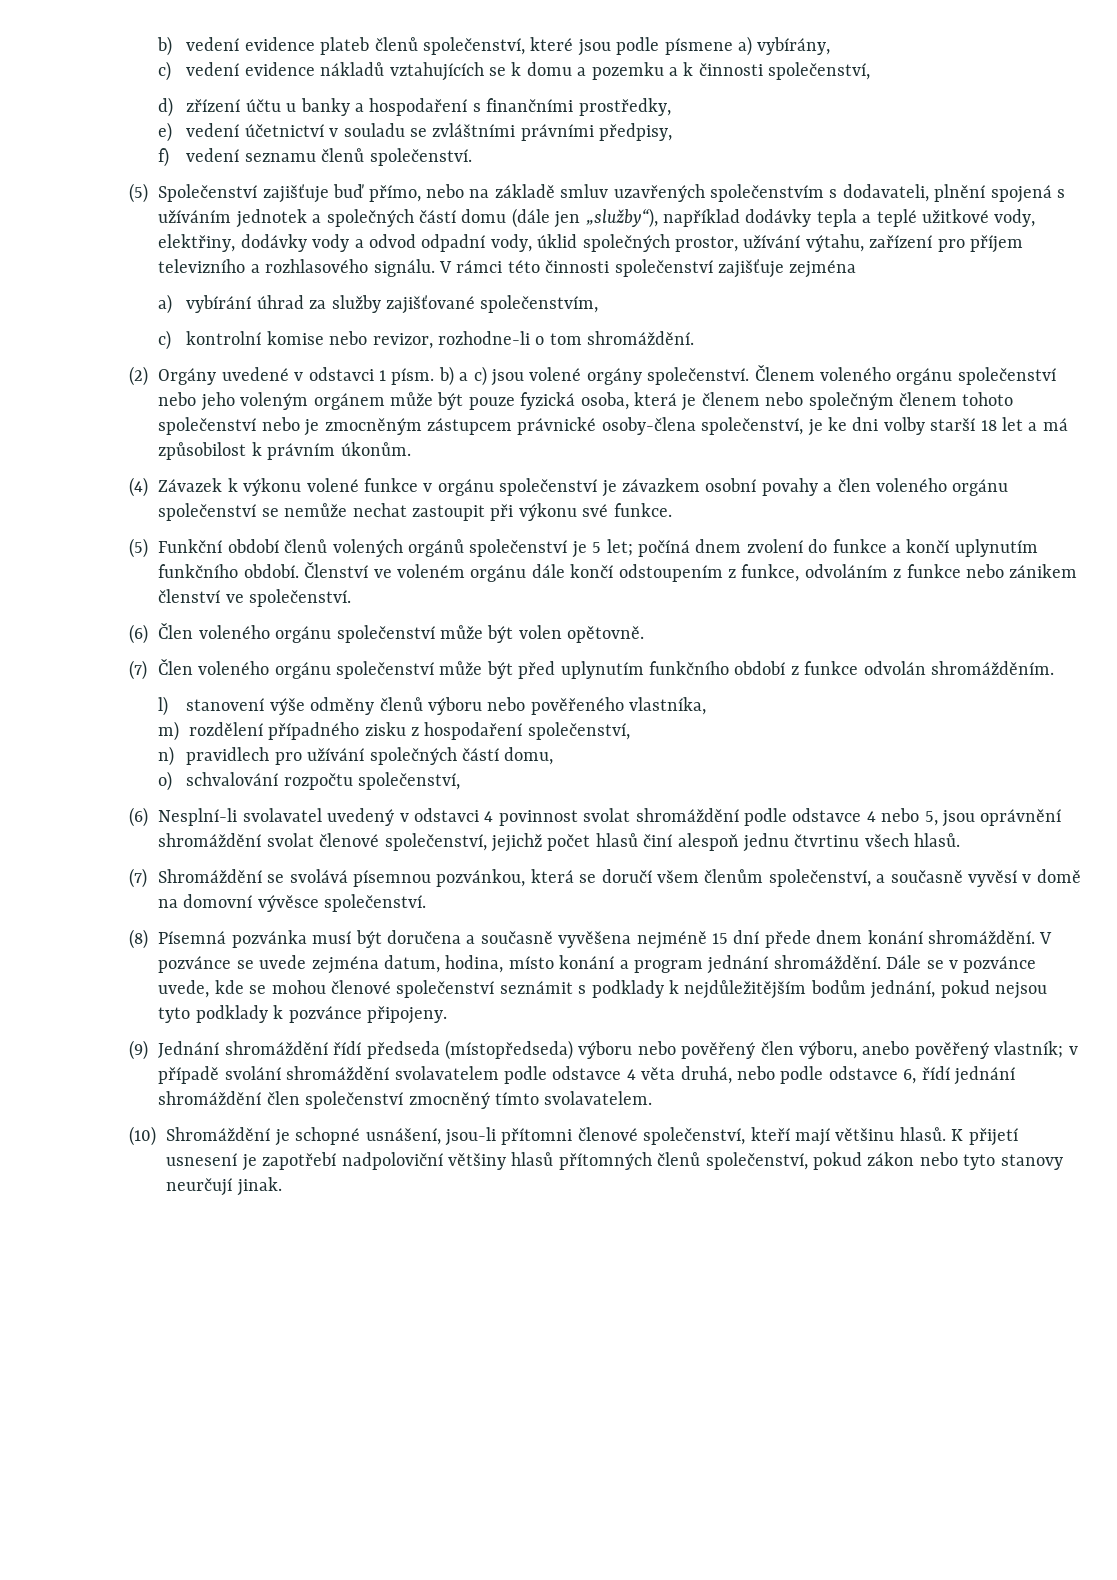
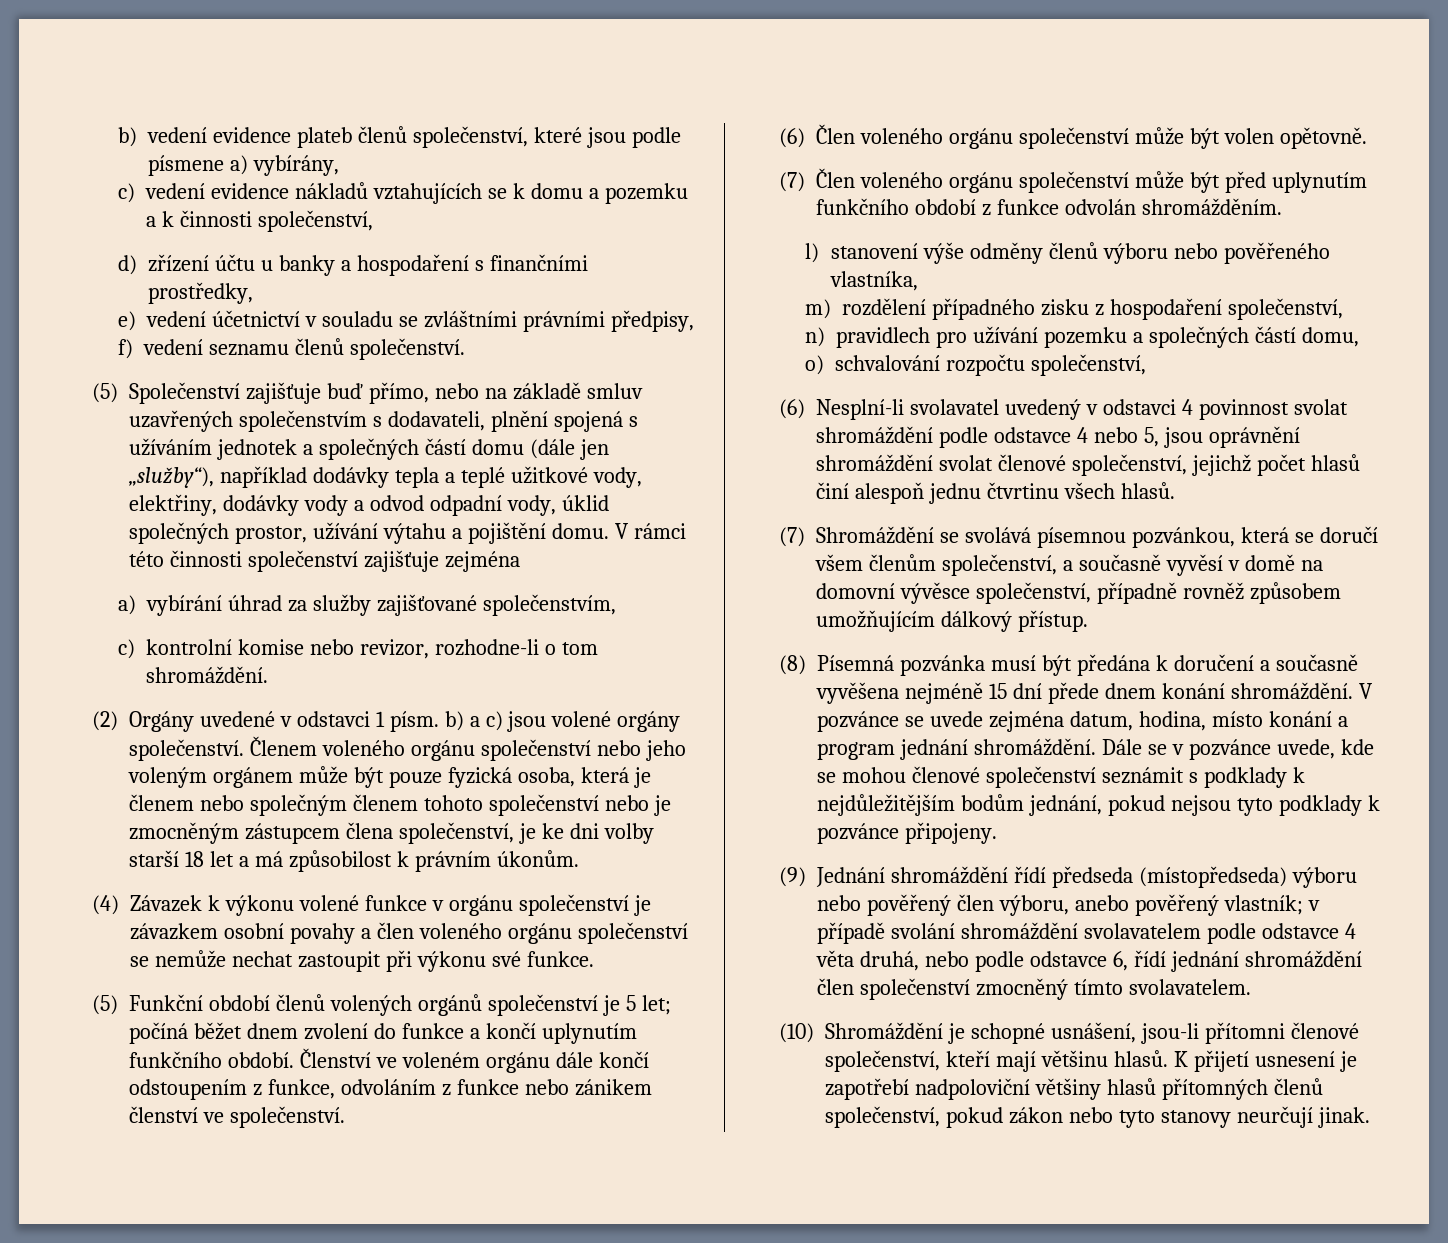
- (5) Společenství zajišťuje buď přímo, nebo na základě smluv uzavřených společenstvím s dodavateli, plnění spojená s užíváním jednotek a společných částí domu (dále jen „služby“), například dodávky tepla a teplé užitkové vody, elektřiny, dodávky vody a odvod odpadní vody, úklid společných prostor, užívání výtahu, zařízení pro příjem televizního a rozhlasového signálu.
+ (5) Společenství zajišťuje buď přímo, nebo na základě smluv uzavřených společenstvím s dodavateli, plnění spojená s užíváním jednotek a společných částí domu (dále jen „služby“), například dodávky tepla a teplé užitkové vody, elektřiny, dodávky vody a odvod odpadní vody, úklid společných prostor, užívání výtahu a pojištění domu.
- Členem voleného orgánu společenství nebo jeho voleným orgánem může být pouze fyzická osoba, která je členem nebo společným členem tohoto společenství nebo je zmocněným zástupcem právnické osoby-člena společenství, je ke dni volby starší 18 let a má způsobilost k právním úkonům.
+ Členem voleného orgánu společenství nebo jeho voleným orgánem může být pouze fyzická osoba, která je členem nebo společným členem tohoto společenství nebo je zmocněným zástupcem člena společenství, je ke dni volby starší 18 let a má způsobilost k právním úkonům.
- (5) Funkční období členů volených orgánů společenství je 5 let; počíná dnem zvolení do funkce a končí uplynutím funkčního období.
+ (5) Funkční období členů volených orgánů společenství je 5 let; počíná běžet dnem zvolení do funkce a končí uplynutím funkčního období.
- n) pravidlech pro užívání společných částí domu,
+ n) pravidlech pro užívání pozemku a společných částí domu,
- (7) Shromáždění se svolává písemnou pozvánkou, která se doručí všem členům společenství, a současně vyvěsí v domě na domovní vývěsce společenství.
+ (7) Shromáždění se svolává písemnou pozvánkou, která se doručí všem členům společenství, a současně vyvěsí v domě na domovní vývěsce společenství, případně rovněž způsobem umožňujícím dálkový přístup.
- (8) Písemná pozvánka musí být doručena a současně vyvěšena nejméně 15 dní přede dnem konání shromáždění.
+ (8) Písemná pozvánka musí být předána k doručení a současně vyvěšena nejméně 15 dní přede dnem konání shromáždění.

